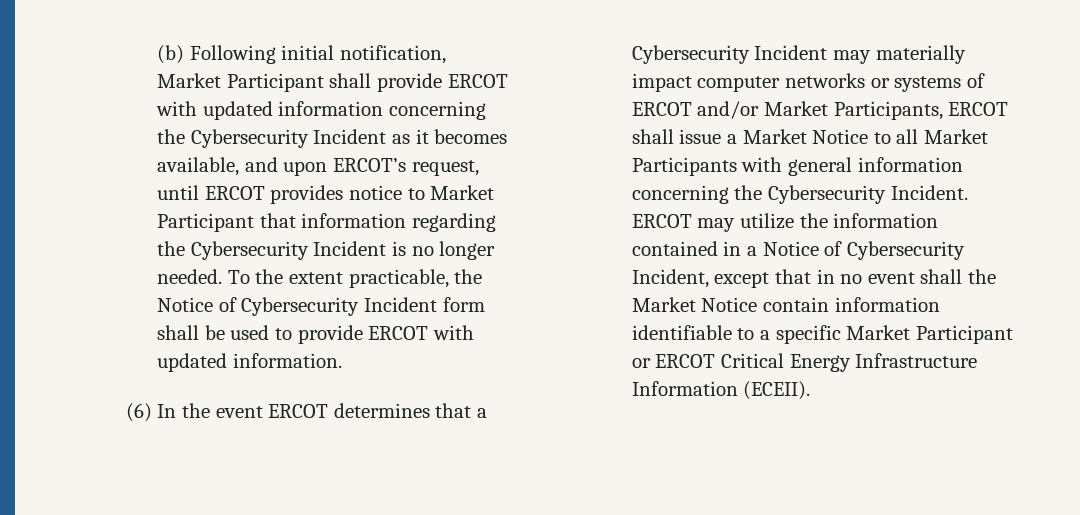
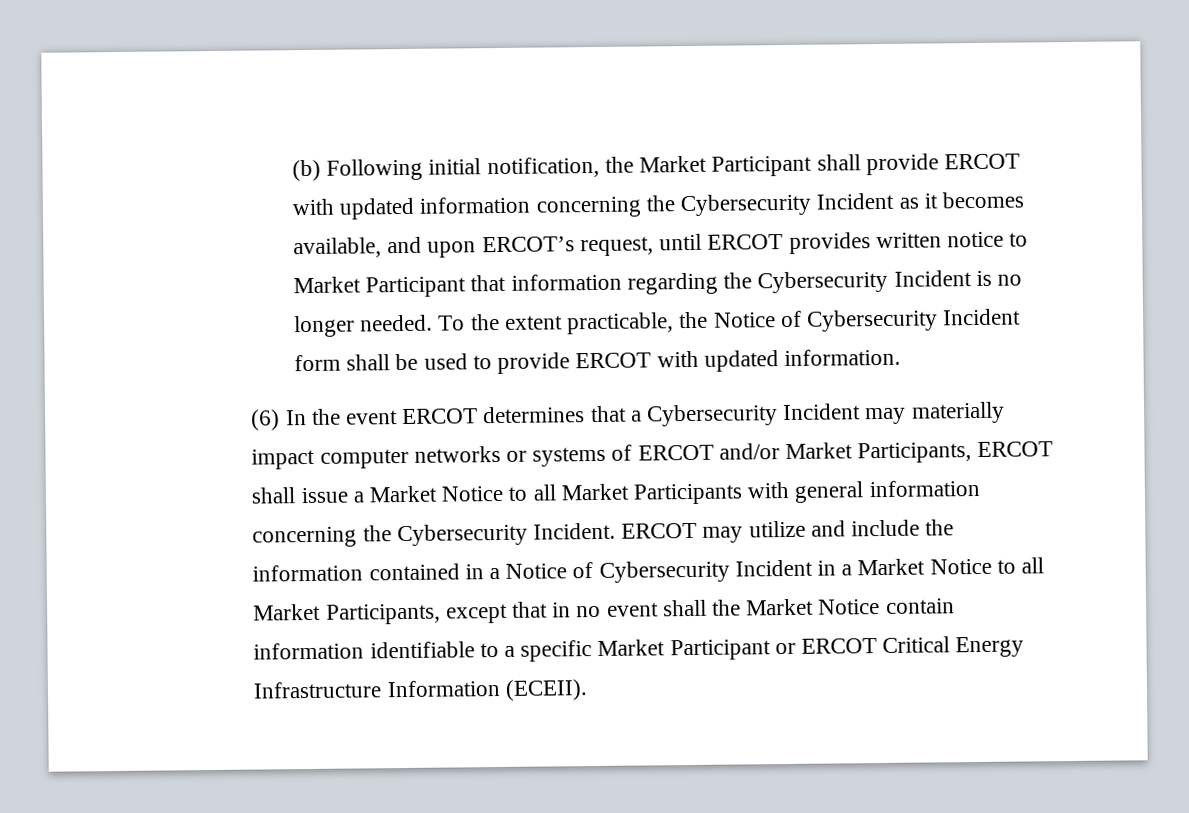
- (b) Following initial notification, Market Participant shall provide ERCOT with updated information concerning the Cybersecurity Incident as it becomes available, and upon ERCOT’s request, until ERCOT provides notice to Market Participant that information regarding the Cybersecurity Incident is no longer needed.
+ (b) Following initial notification, the Market Participant shall provide ERCOT with updated information concerning the Cybersecurity Incident as it becomes available, and upon ERCOT’s request, until ERCOT provides written notice to Market Participant that information regarding the Cybersecurity Incident is no longer needed.
- ERCOT may utilize the information contained in a Notice of Cybersecurity Incident, except that in no event shall the Market Notice contain information identifiable to a specific Market Participant or ERCOT Critical Energy Infrastructure Information (ECEII).
+ ERCOT may utilize and include the information contained in a Notice of Cybersecurity Incident in a Market Notice to all Market Participants, except that in no event shall the Market Notice contain information identifiable to a specific Market Participant or ERCOT Critical Energy Infrastructure Information (ECEII).

